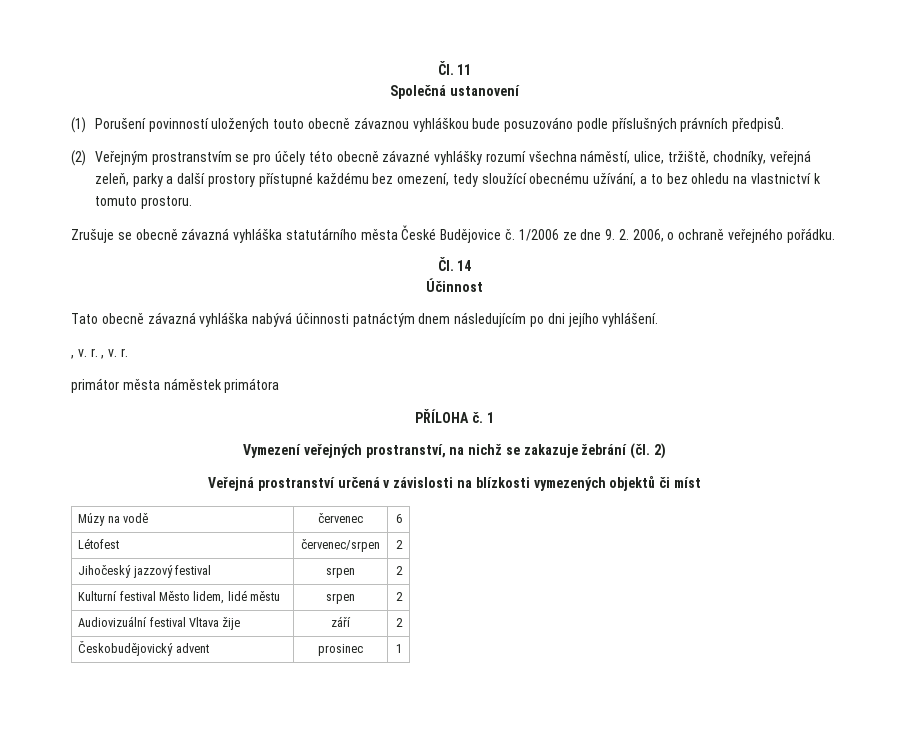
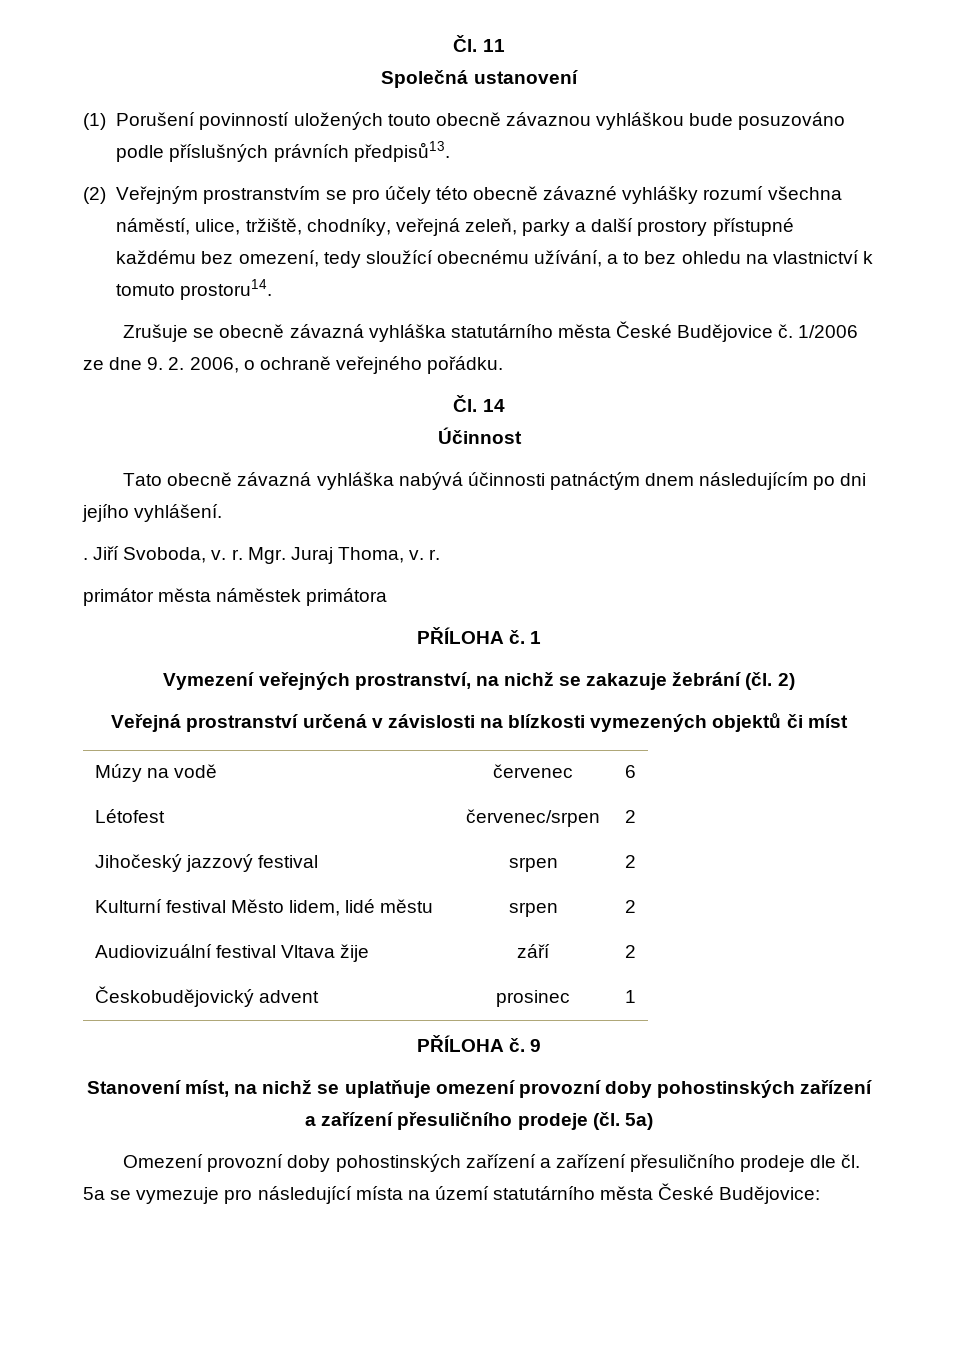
- (1) Porušení povinností uložených touto obecně závaznou vyhláškou bude posuzováno podle příslušných právních předpisů.
+ (1) Porušení povinností uložených touto obecně závaznou vyhláškou bude posuzováno podle příslušných právních předpisů13.
- (2) Veřejným prostranstvím se pro účely této obecně závazné vyhlášky rozumí všechna náměstí, ulice, tržiště, chodníky, veřejná zeleň, parky a další prostory přístupné každému bez omezení, tedy sloužící obecnému užívání, a to bez ohledu na vlastnictví k tomuto prostoru.
+ (2) Veřejným prostranstvím se pro účely této obecně závazné vyhlášky rozumí všechna náměstí, ulice, tržiště, chodníky, veřejná zeleň, parky a další prostory přístupné každému bez omezení, tedy sloužící obecnému užívání, a to bez ohledu na vlastnictví k tomuto prostoru14.
- , v. r. , v. r.
+ . Jiří Svoboda, v. r. Mgr. Juraj Thoma, v. r.
+ PŘÍLOHA č. 9
+ Stanovení míst, na nichž se uplatňuje omezení provozní doby pohostinských zařízení a zařízení přesuličního prodeje (čl. 5a)
+ Omezení provozní doby pohostinských zařízení a zařízení přesuličního prodeje dle čl. 5a se vymezuje pro následující místa na území statutárního města České Budějovice:

